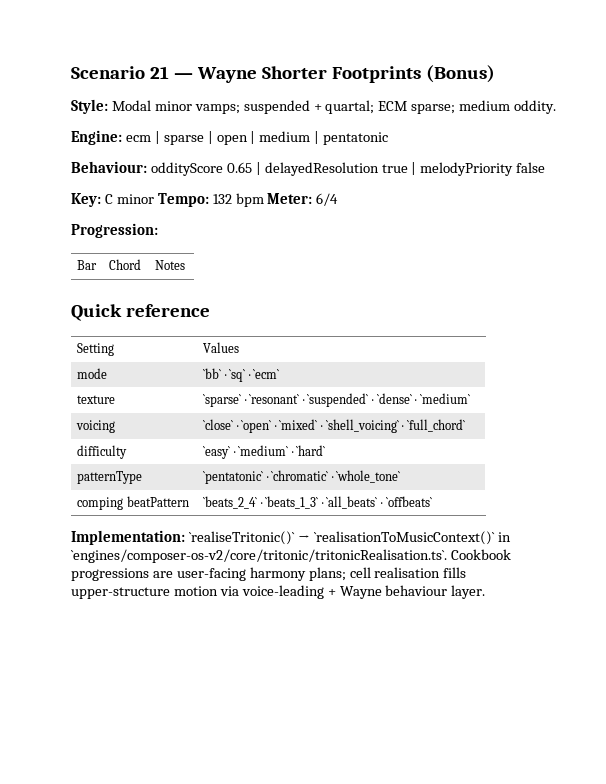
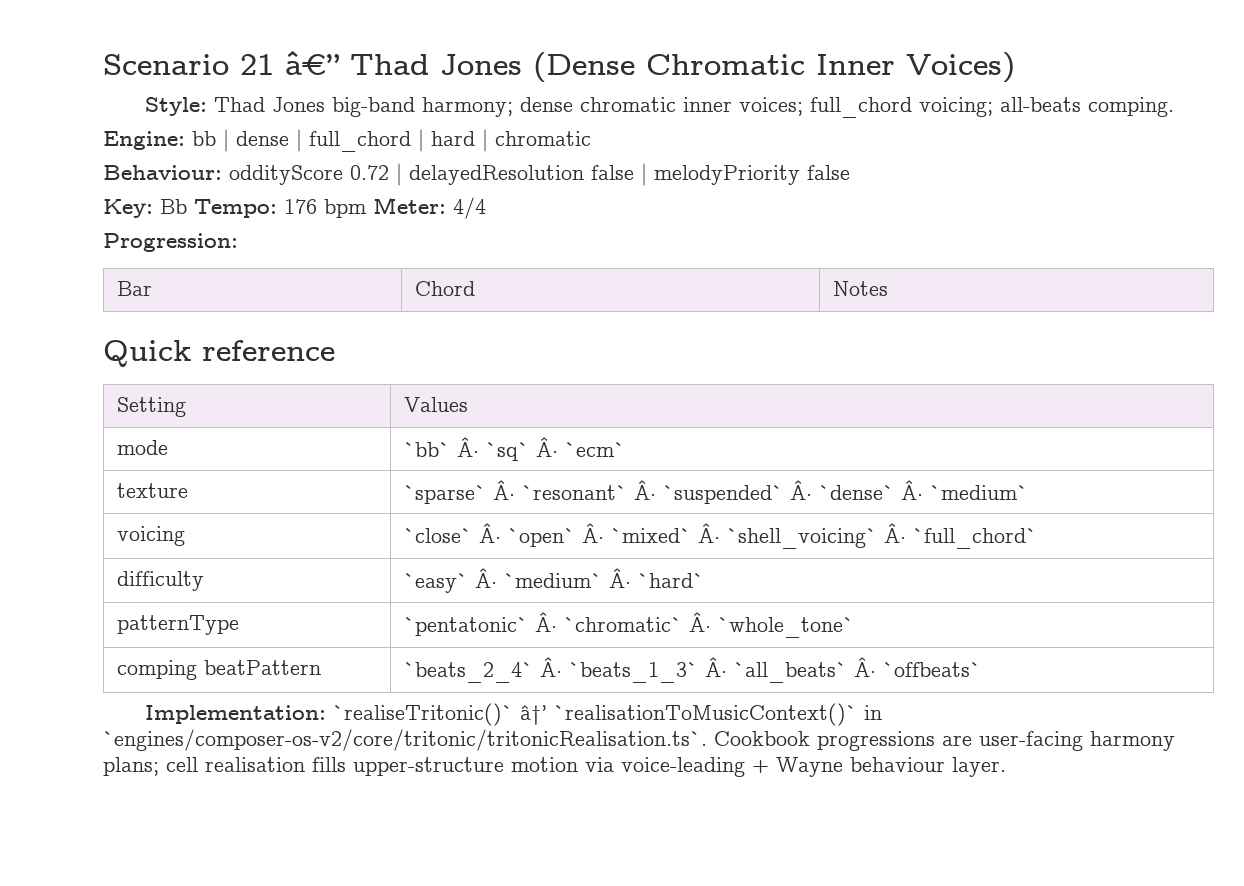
- Scenario 21 — Wayne Shorter Footprints (Bonus)
- Style: Modal minor vamps; suspended + quartal; ECM sparse; medium oddity.
- Engine: ecm | sparse | open | medium | pentatonic
+ Scenario 21 â€” Thad Jones (Dense Chromatic Inner Voices)
+ Style: Thad Jones big-band harmony; dense chromatic inner voices; full_chord voicing; all-beats comping.
+ Engine: bb | dense | full_chord | hard | chromatic
- Behaviour: oddityScore 0.65 | delayedResolution true | melodyPriority false
+ Behaviour: oddityScore 0.72 | delayedResolution false | melodyPriority false
- Key: C minor Tempo: 132 bpm Meter: 6/4
+ Key: Bb Tempo: 176 bpm Meter: 4/4
- mode | `bb` · `sq` · `ecm`
+ mode | `bb` Â· `sq` Â· `ecm`
- texture | `sparse` · `resonant` · `suspended` · `dense` · `medium`
- voicing | `close` · `open` · `mixed` · `shell_voicing` · `full_chord`
+ texture | `sparse` Â· `resonant` Â· `suspended` Â· `dense` Â· `medium`
+ voicing | `close` Â· `open` Â· `mixed` Â· `shell_voicing` Â· `full_chord`
- difficulty | `easy` · `medium` · `hard`
+ difficulty | `easy` Â· `medium` Â· `hard`
- patternType | `pentatonic` · `chromatic` · `whole_tone`
+ patternType | `pentatonic` Â· `chromatic` Â· `whole_tone`
- comping beatPattern | `beats_2_4` · `beats_1_3` · `all_beats` · `offbeats`
+ comping beatPattern | `beats_2_4` Â· `beats_1_3` Â· `all_beats` Â· `offbeats`
- Implementation: `realiseTritonic()` → `realisationToMusicContext()` in `engines/composer-os-v2/core/tritonic/tritonicRealisation.ts`. Cookbook progressions are user-facing harmony plans; cell realisation fills upper-structure motion via voice-leading + Wayne behaviour layer.
+ Implementation: `realiseTritonic()` â†’ `realisationToMusicContext()` in `engines/composer-os-v2/core/tritonic/tritonicRealisation.ts`. Cookbook progressions are user-facing harmony plans; cell realisation fills upper-structure motion via voice-leading + Wayne behaviour layer.

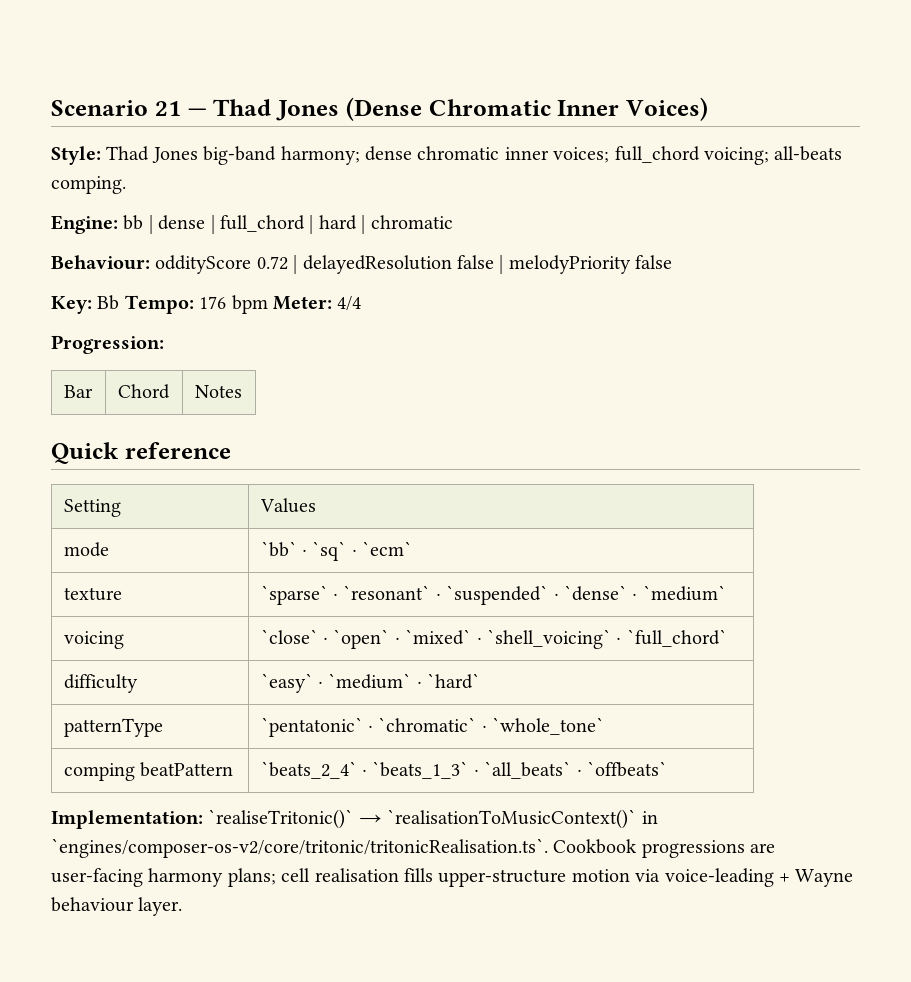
- Scenario 21 â€” Thad Jones (Dense Chromatic Inner Voices)
+ Scenario 21 — Thad Jones (Dense Chromatic Inner Voices)
- mode | `bb` Â· `sq` Â· `ecm`
+ mode | `bb` · `sq` · `ecm`
- texture | `sparse` Â· `resonant` Â· `suspended` Â· `dense` Â· `medium`
- voicing | `close` Â· `open` Â· `mixed` Â· `shell_voicing` Â· `full_chord`
+ texture | `sparse` · `resonant` · `suspended` · `dense` · `medium`
+ voicing | `close` · `open` · `mixed` · `shell_voicing` · `full_chord`
- difficulty | `easy` Â· `medium` Â· `hard`
+ difficulty | `easy` · `medium` · `hard`
- patternType | `pentatonic` Â· `chromatic` Â· `whole_tone`
+ patternType | `pentatonic` · `chromatic` · `whole_tone`
- comping beatPattern | `beats_2_4` Â· `beats_1_3` Â· `all_beats` Â· `offbeats`
+ comping beatPattern | `beats_2_4` · `beats_1_3` · `all_beats` · `offbeats`
- Implementation: `realiseTritonic()` â†’ `realisationToMusicContext()` in `engines/composer-os-v2/core/tritonic/tritonicRealisation.ts`. Cookbook progressions are user-facing harmony plans; cell realisation fills upper-structure motion via voice-leading + Wayne behaviour layer.
+ Implementation: `realiseTritonic()` → `realisationToMusicContext()` in `engines/composer-os-v2/core/tritonic/tritonicRealisation.ts`. Cookbook progressions are user-facing harmony plans; cell realisation fills upper-structure motion via voice-leading + Wayne behaviour layer.

